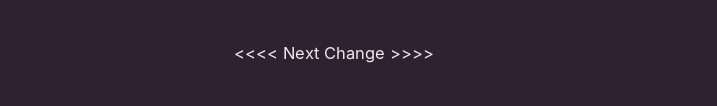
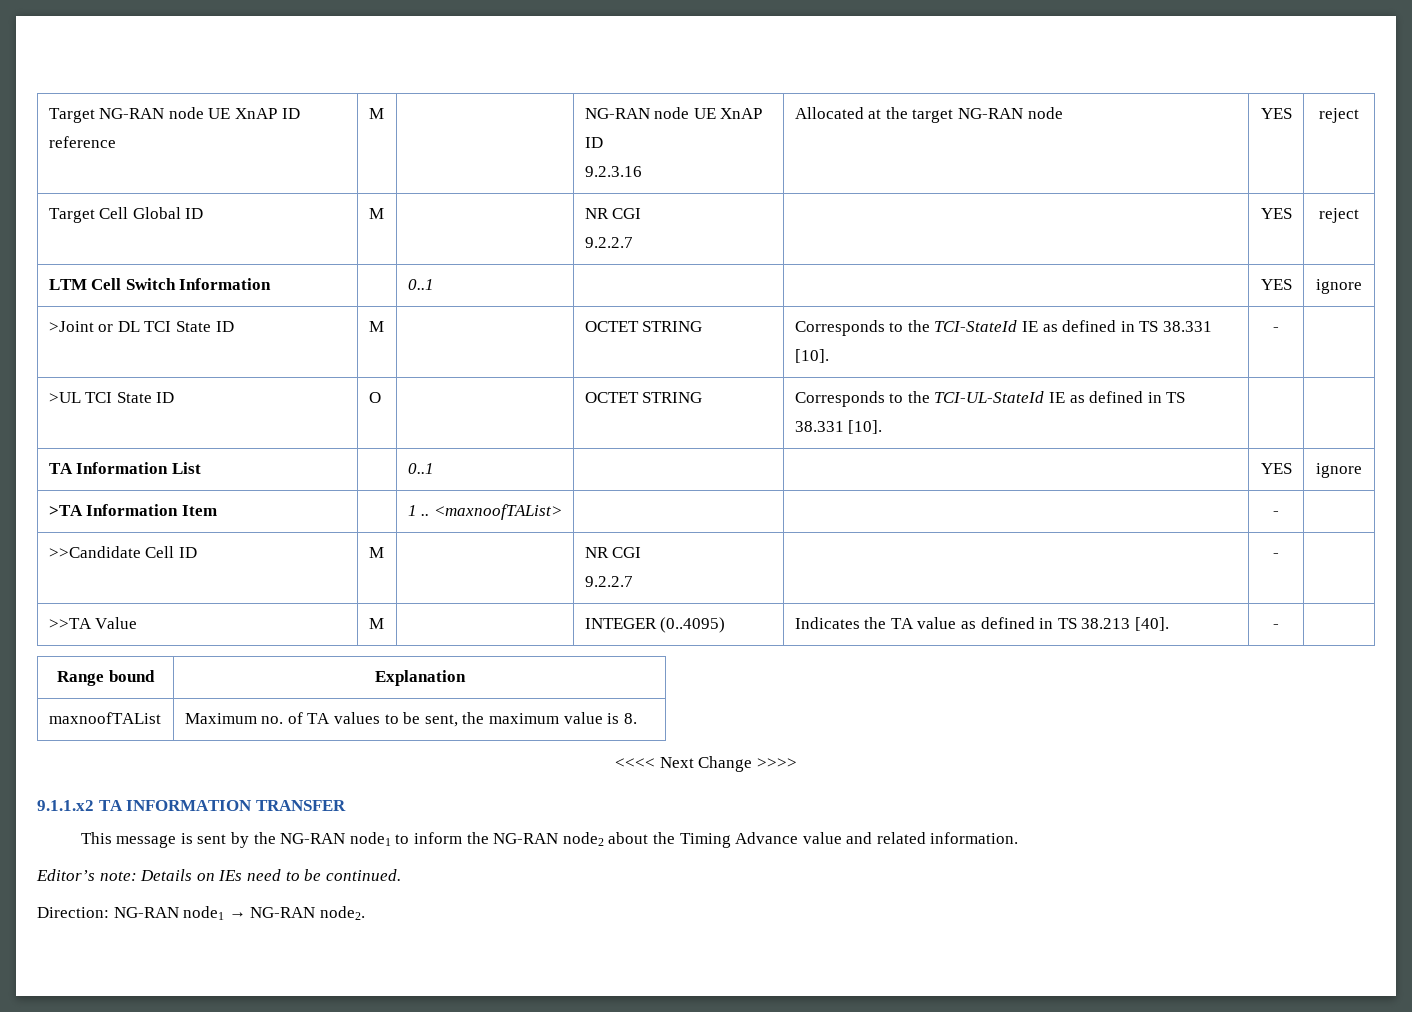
+ Target NG-RAN node UE XnAP ID reference | M | | NG-RAN node UE XnAP ID
+ 9.2.3.16 | Allocated at the target NG-RAN node | YES | reject
+ Target Cell Global ID | M | | NR CGI
+ 9.2.2.7 | | YES | reject
+ LTM Cell Switch Information | | 0..1 | | | YES | ignore
+ >Joint or DL TCI State ID | M | | OCTET STRING | Corresponds to the TCI-StateId IE as defined in TS 38.331 [10]. | - |
+ >UL TCI State ID | O | | OCTET STRING | Corresponds to the TCI-UL-StateId IE as defined in TS 38.331 [10]. | |
+ TA Information List | | 0..1 | | | YES | ignore
+ >TA Information Item | | 1 .. <maxnoofTAList> | | | - |
+ >>Candidate Cell ID | M | | NR CGI
+ 9.2.2.7 | | - |
+ >>TA Value | M | | INTEGER (0..4095) | Indicates the TA value as defined in TS 38.213 [40]. | - |
+ Range bound | Explanation
+ maxnoofTAList | Maximum no. of TA values to be sent, the maximum value is 8.
  <<<< Next Change >>>>
+ 9.1.1.x2 TA INFORMATION TRANSFER
+ This message is sent by the NG-RAN node1 to inform the NG-RAN node2 about the Timing Advance value and related information.
+ Editor’s note: Details on IEs need to be continued.
+ Direction: NG-RAN node1 → NG-RAN node2.

